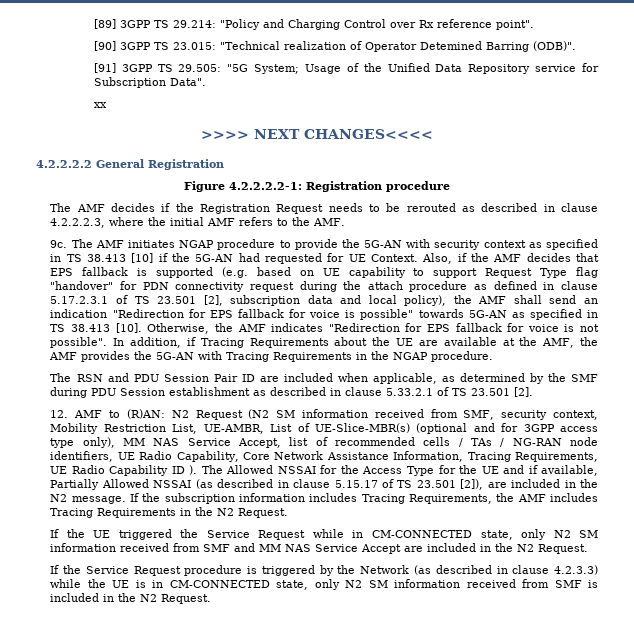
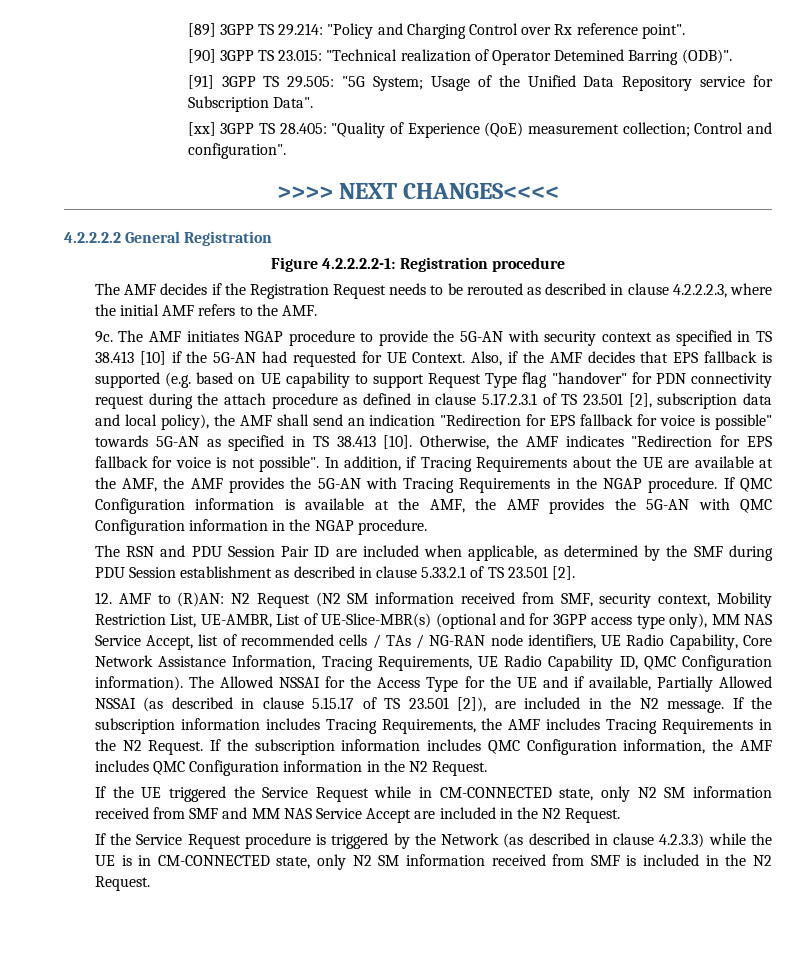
- xx
+ [xx] 3GPP TS 28.405: "Quality of Experience (QoE) measurement collection; Control and configuration".
+ If QMC Configuration information is available at the AMF, the AMF provides the 5G-AN with QMC Configuration information in the NGAP procedure.
- 12. AMF to (R)AN: N2 Request (N2 SM information received from SMF, security context, Mobility Restriction List, UE-AMBR, List of UE-Slice-MBR(s) (optional and for 3GPP access type only), MM NAS Service Accept, list of recommended cells / TAs / NG-RAN node identifiers, UE Radio Capability, Core Network Assistance Information, Tracing Requirements, UE Radio Capability ID ).
+ 12. AMF to (R)AN: N2 Request (N2 SM information received from SMF, security context, Mobility Restriction List, UE-AMBR, List of UE-Slice-MBR(s) (optional and for 3GPP access type only), MM NAS Service Accept, list of recommended cells / TAs / NG-RAN node identifiers, UE Radio Capability, Core Network Assistance Information, Tracing Requirements, UE Radio Capability ID, QMC Configuration information).
+ If the subscription information includes QMC Configuration information, the AMF includes QMC Configuration information in the N2 Request.

